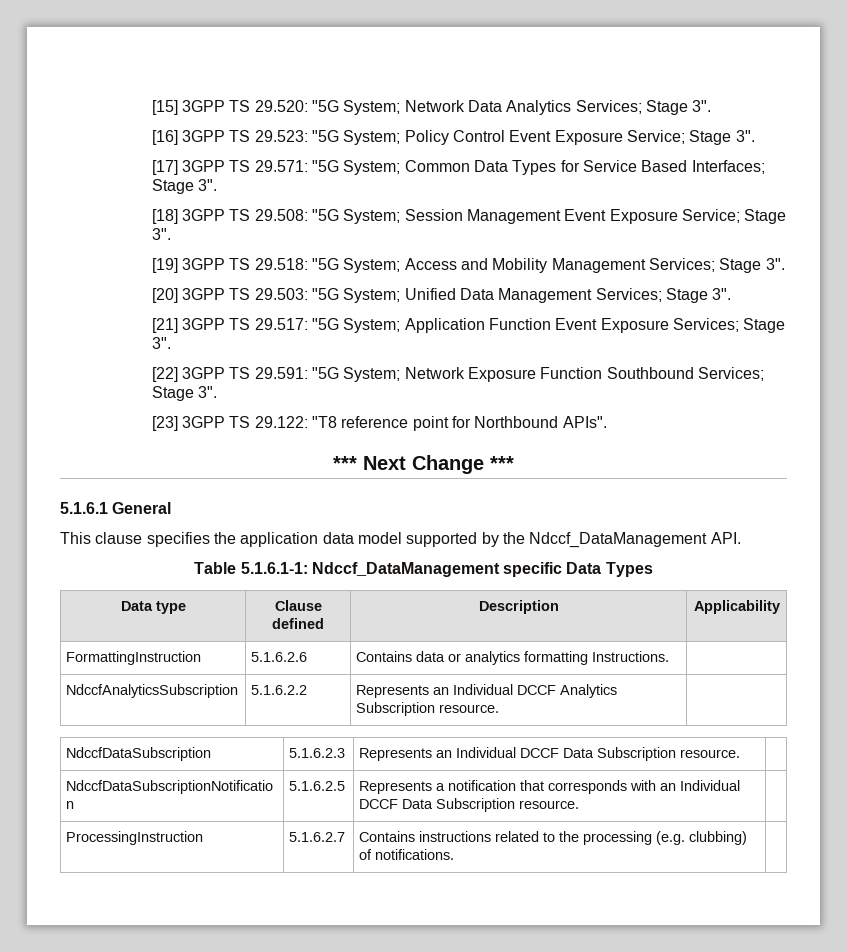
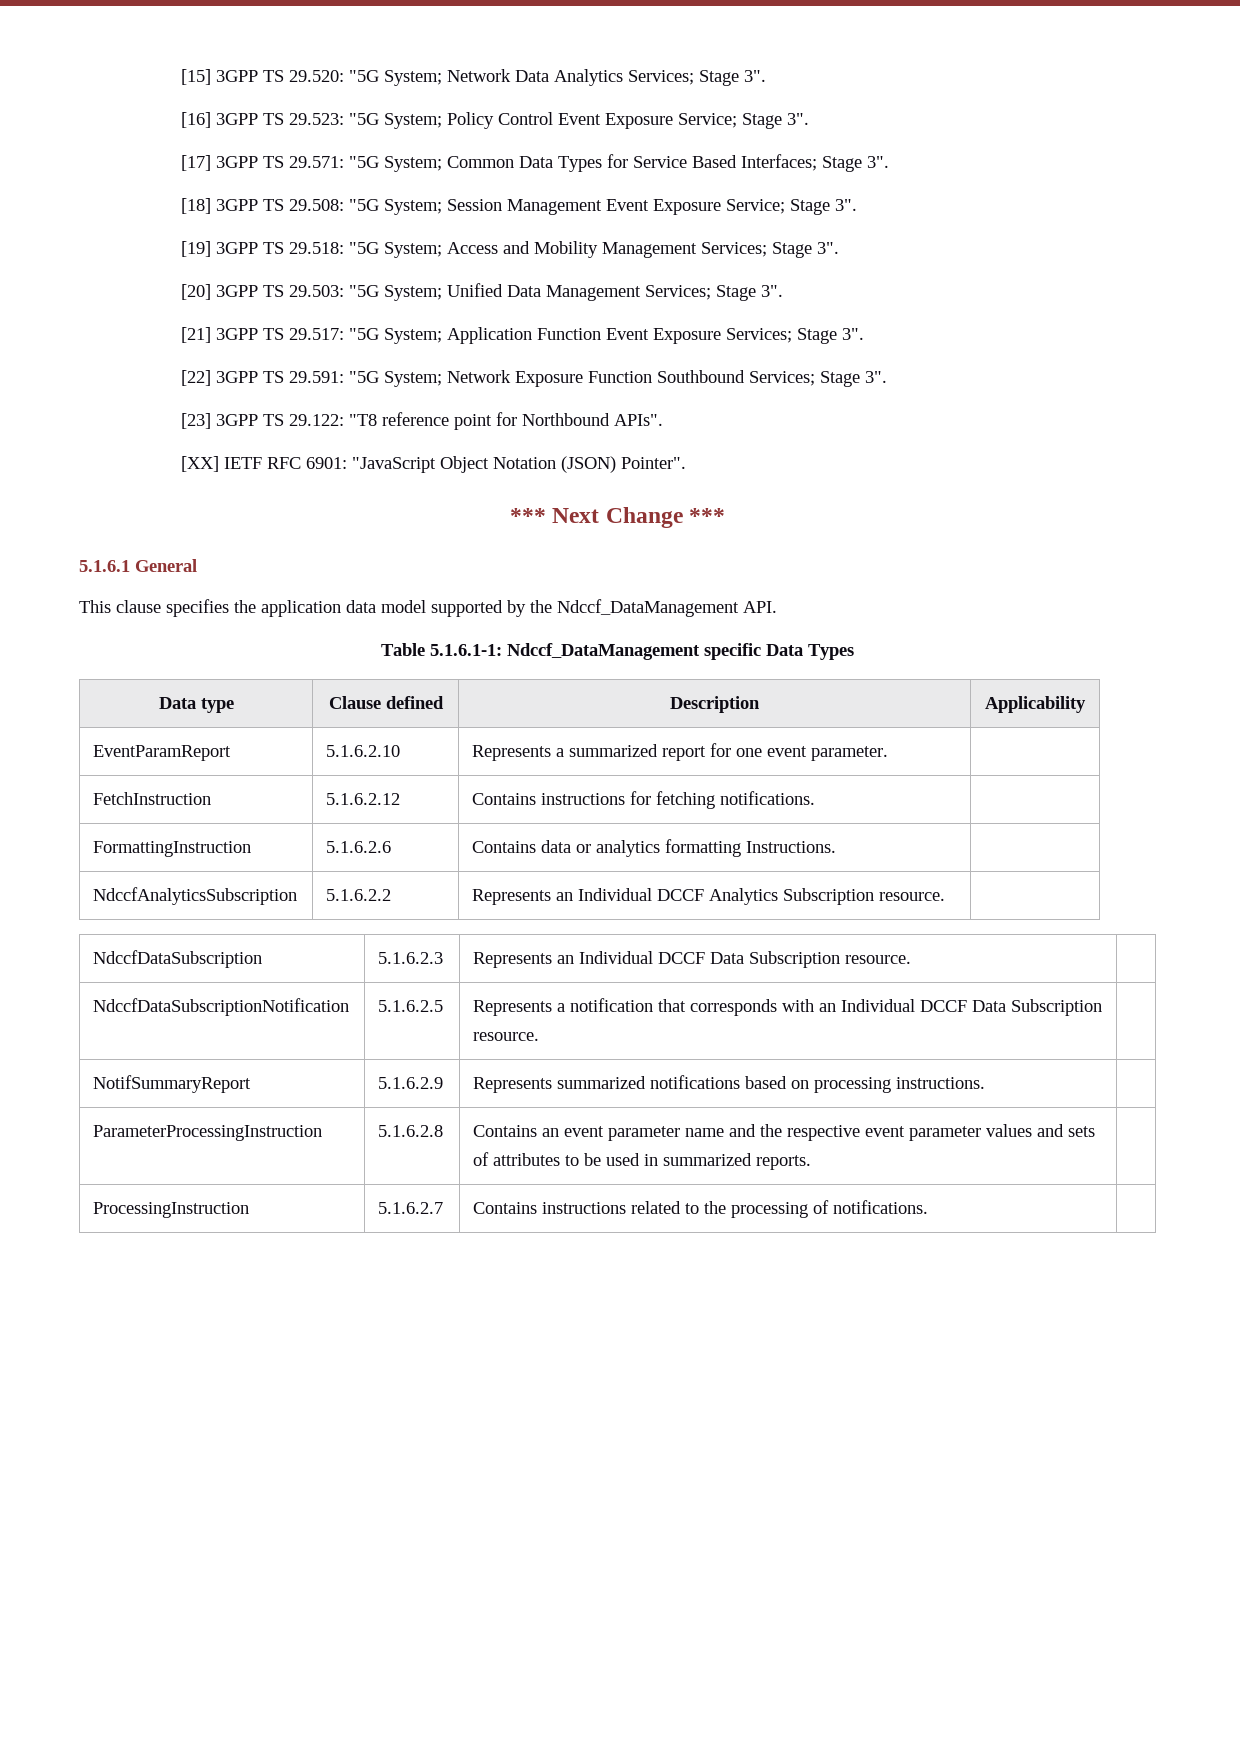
+ [XX] IETF RFC 6901: "JavaScript Object Notation (JSON) Pointer".
+ EventParamReport | 5.1.6.2.10 | Represents a summarized report for one event parameter. |
+ FetchInstruction | 5.1.6.2.12 | Contains instructions for fetching notifications. |
+ NotifSummaryReport | 5.1.6.2.9 | Represents summarized notifications based on processing instructions. |
+ ParameterProcessingInstruction | 5.1.6.2.8 | Contains an event parameter name and the respective event parameter values and sets of attributes to be used in summarized reports. |
- ProcessingInstruction | 5.1.6.2.7 | Contains instructions related to the processing (e.g. clubbing) of notifications. |
+ ProcessingInstruction | 5.1.6.2.7 | Contains instructions related to the processing of notifications. |

